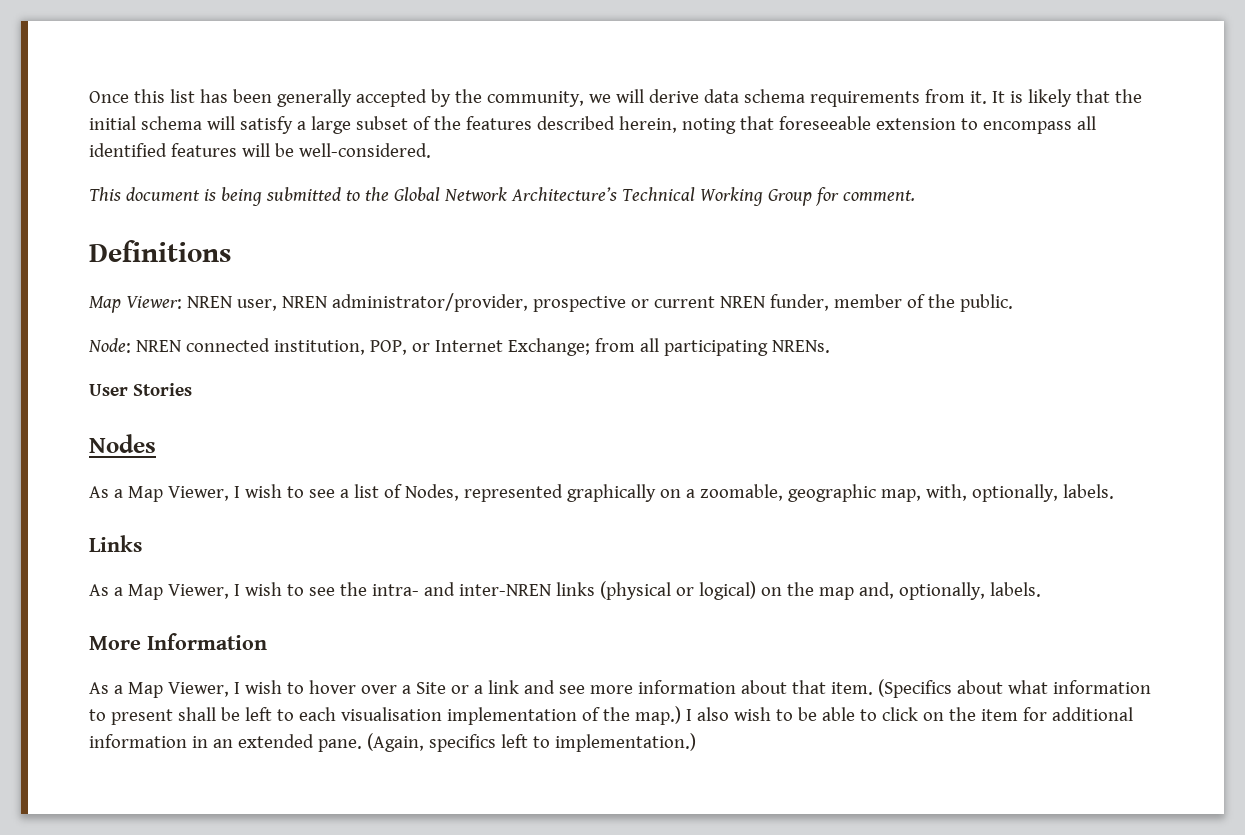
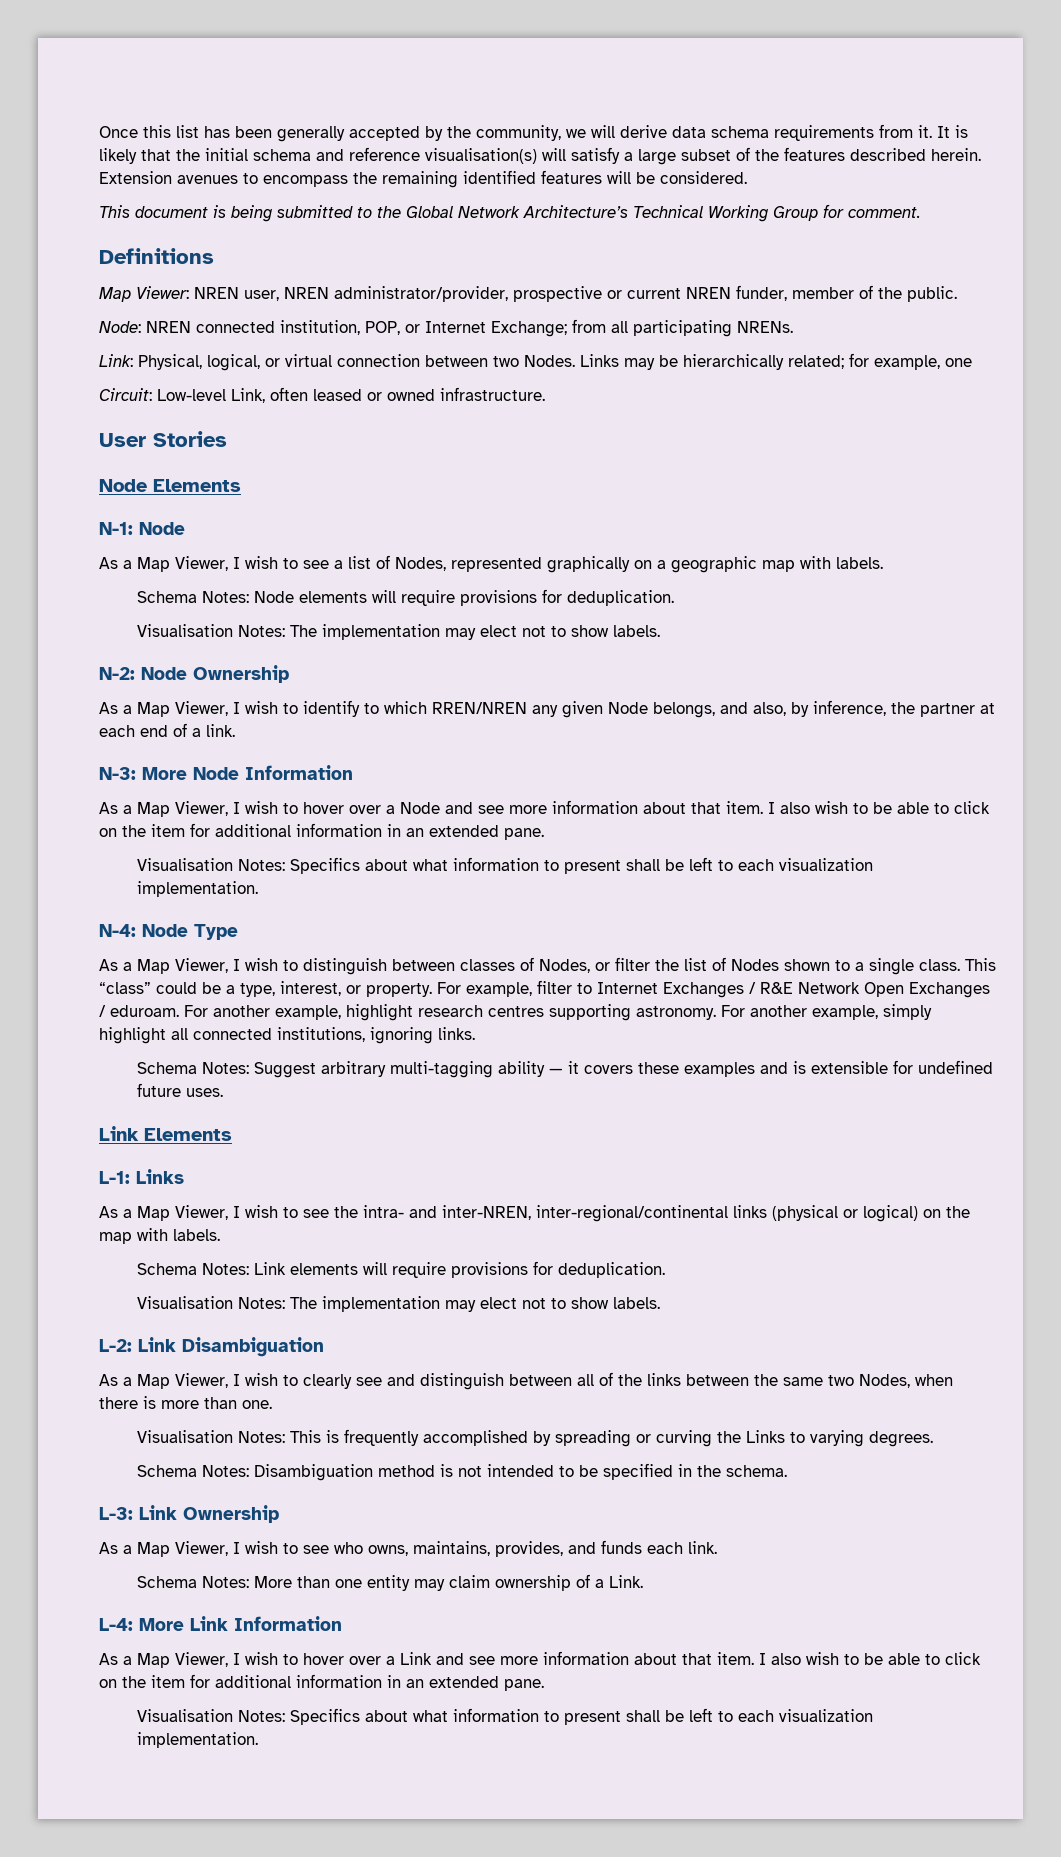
- It is likely that the initial schema will satisfy a large subset of the features described herein, noting that foreseeable extension to encompass all identified features will be well-considered.
+ It is likely that the initial schema and reference visualisation(s) will satisfy a large subset of the features described herein. Extension avenues to encompass the remaining identified features will be considered.
+ Link: Physical, logical, or virtual connection between two Nodes. Links may be hierarchically related; for example, one
+ Circuit: Low-level Link, often leased or owned infrastructure.
  User Stories
- Nodes
+ Node Elements
+ N-1: Node
- As a Map Viewer, I wish to see a list of Nodes, represented graphically on a zoomable, geographic map, with, optionally, labels.
- Links
- As a Map Viewer, I wish to see the intra- and inter-NREN links (physical or logical) on the map and, optionally, labels.
- More Information
+ As a Map Viewer, I wish to see a list of Nodes, represented graphically on a geographic map with labels.
+ Schema Notes: Node elements will require provisions for deduplication.
+ Visualisation Notes: The implementation may elect not to show labels.
+ N-2: Node Ownership
+ As a Map Viewer, I wish to identify to which RREN/NREN any given Node belongs, and also, by inference, the partner at each end of a link.
+ N-3: More Node Information
- As a Map Viewer, I wish to hover over a Site or a link and see more information about that item. (Specifics about what information to present shall be left to each visualisation implementation of the map.) I also wish to be able to click on the item for additional information in an extended pane. (Again, specifics left to implementation.)
+ As a Map Viewer, I wish to hover over a Node and see more information about that item. I also wish to be able to click on the item for additional information in an extended pane.
+ Visualisation Notes: Specifics about what information to present shall be left to each visualization implementation.
+ N-4: Node Type
+ As a Map Viewer, I wish to distinguish between classes of Nodes, or filter the list of Nodes shown to a single class. This “class” could be a type, interest, or property. For example, filter to Internet Exchanges / R&E Network Open Exchanges / eduroam. For another example, highlight research centres supporting astronomy. For another example, simply highlight all connected institutions, ignoring links.
+ Schema Notes: Suggest arbitrary multi-tagging ability — it covers these examples and is extensible for undefined future uses.
+ Link Elements
+ L-1: Links
+ As a Map Viewer, I wish to see the intra- and inter-NREN, inter-regional/continental links (physical or logical) on the map with labels.
+ Schema Notes: Link elements will require provisions for deduplication.
+ Visualisation Notes: The implementation may elect not to show labels.
+ L-2: Link Disambiguation
+ As a Map Viewer, I wish to clearly see and distinguish between all of the links between the same two Nodes, when there is more than one.
+ Visualisation Notes: This is frequently accomplished by spreading or curving the Links to varying degrees.
+ Schema Notes: Disambiguation method is not intended to be specified in the schema.
+ L-3: Link Ownership
+ As a Map Viewer, I wish to see who owns, maintains, provides, and funds each link.
+ Schema Notes: More than one entity may claim ownership of a Link.
+ L-4: More Link Information
+ As a Map Viewer, I wish to hover over a Link and see more information about that item. I also wish to be able to click on the item for additional information in an extended pane.
+ Visualisation Notes: Specifics about what information to present shall be left to each visualization implementation.

